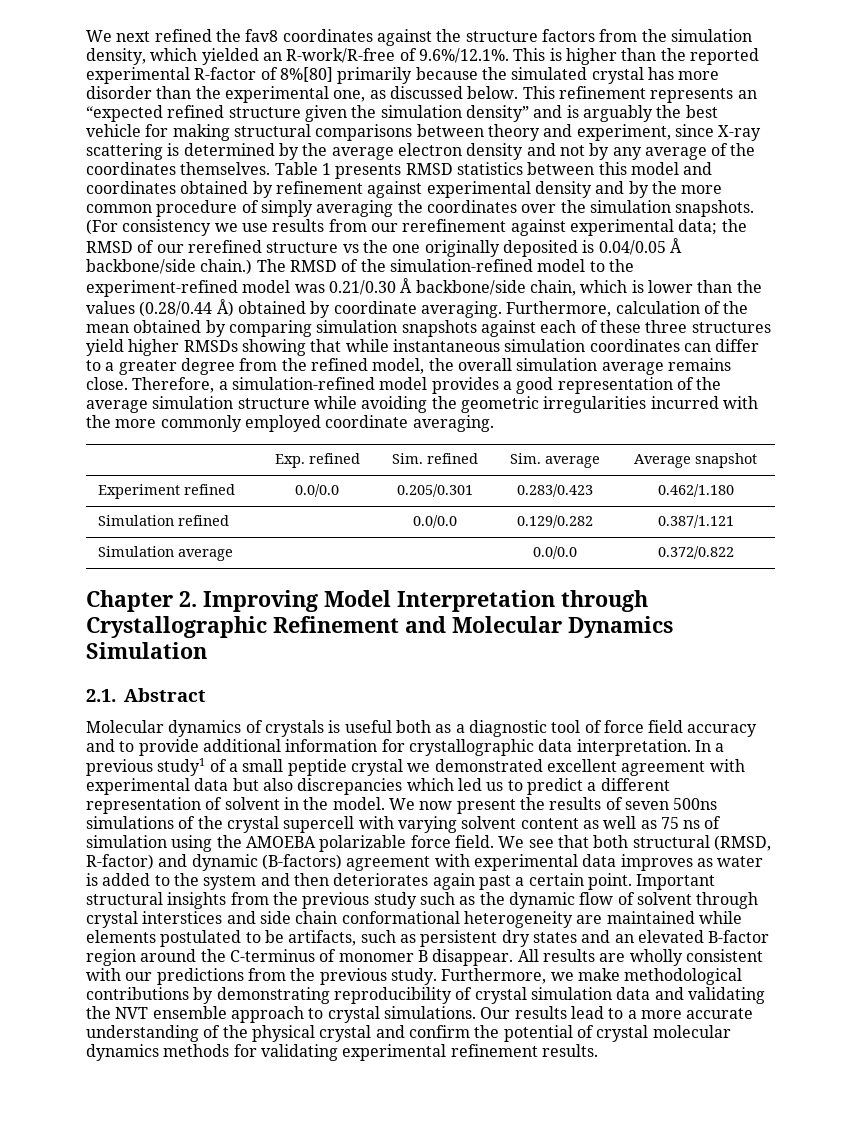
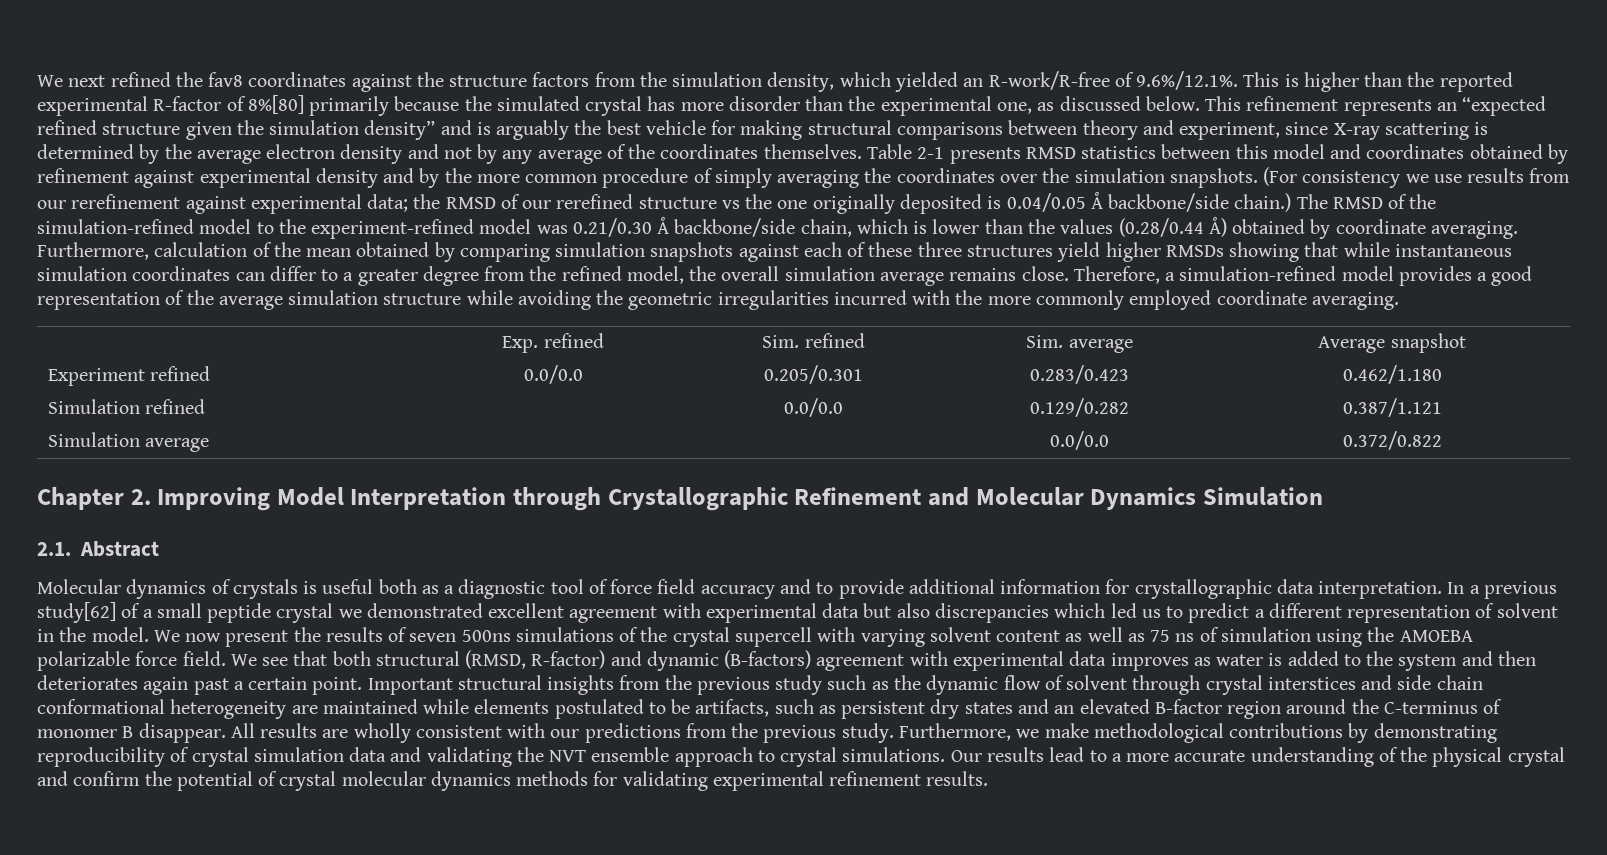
- Table 1 presents RMSD statistics between this model and coordinates obtained by refinement against experimental density and by the more common procedure of simply averaging the coordinates over the simulation snapshots.
+ Table 2-1 presents RMSD statistics between this model and coordinates obtained by refinement against experimental density and by the more common procedure of simply averaging the coordinates over the simulation snapshots.
- In a previous study1 of a small peptide crystal we demonstrated excellent agreement with experimental data but also discrepancies which led us to predict a different representation of solvent in the model.
+ In a previous study[62] of a small peptide crystal we demonstrated excellent agreement with experimental data but also discrepancies which led us to predict a different representation of solvent in the model.

